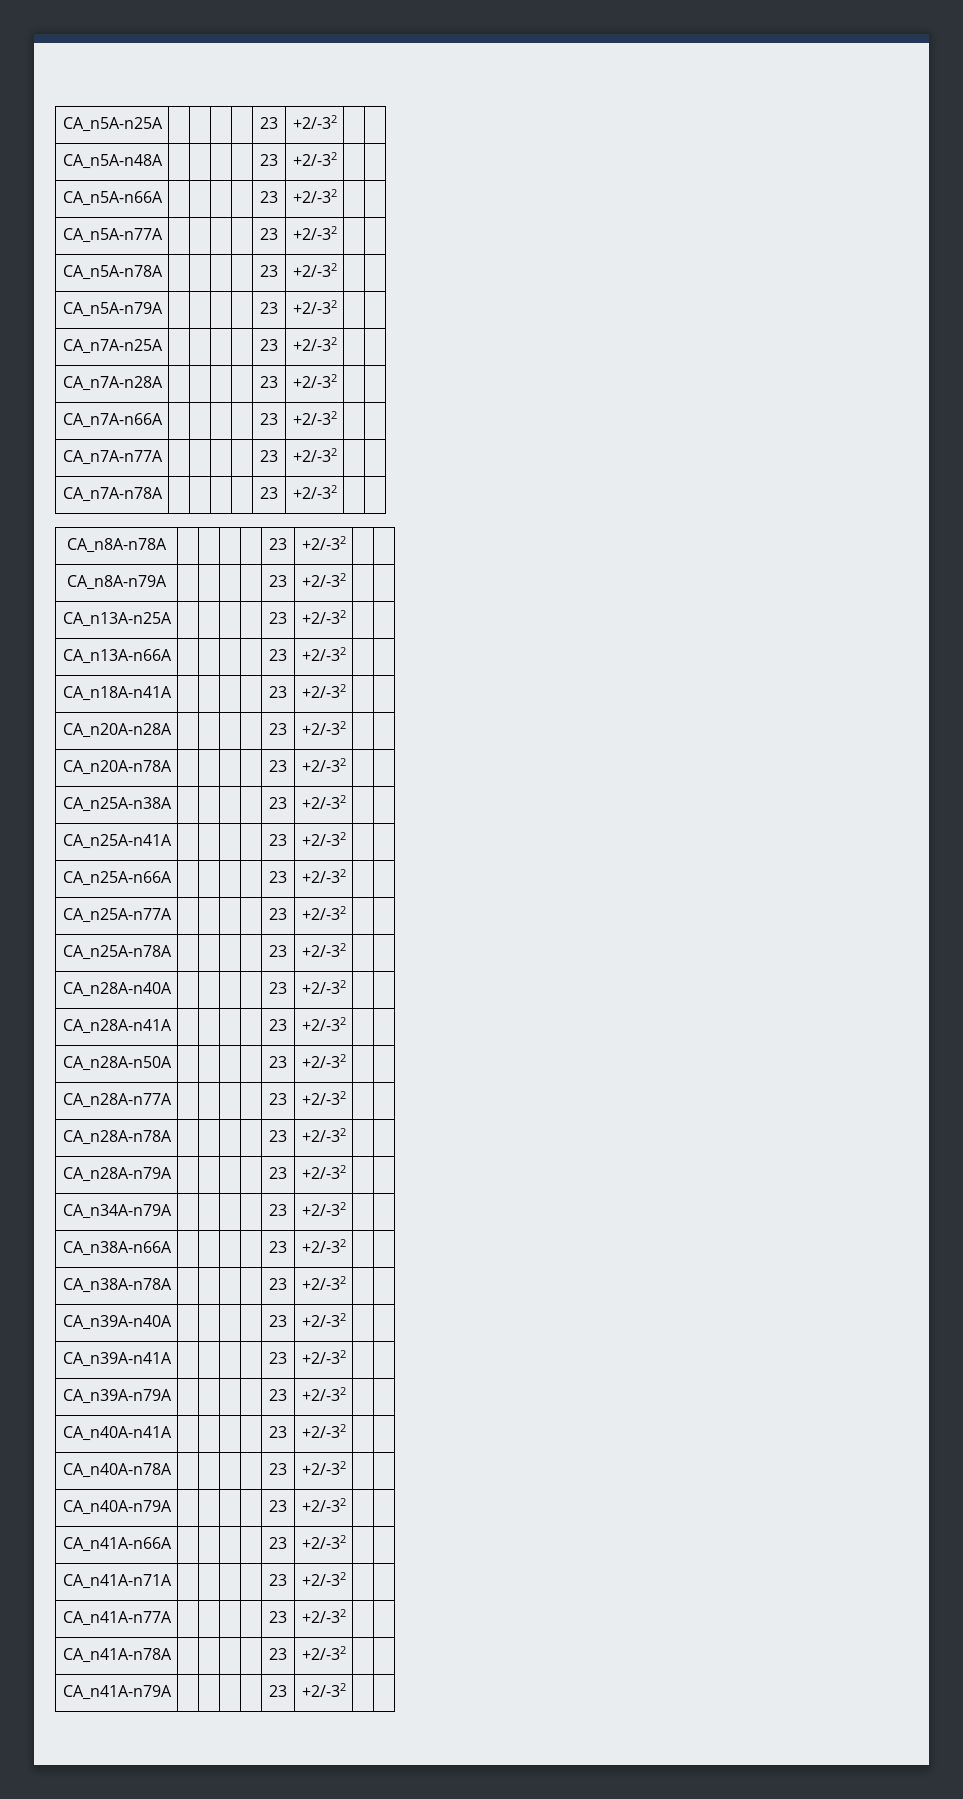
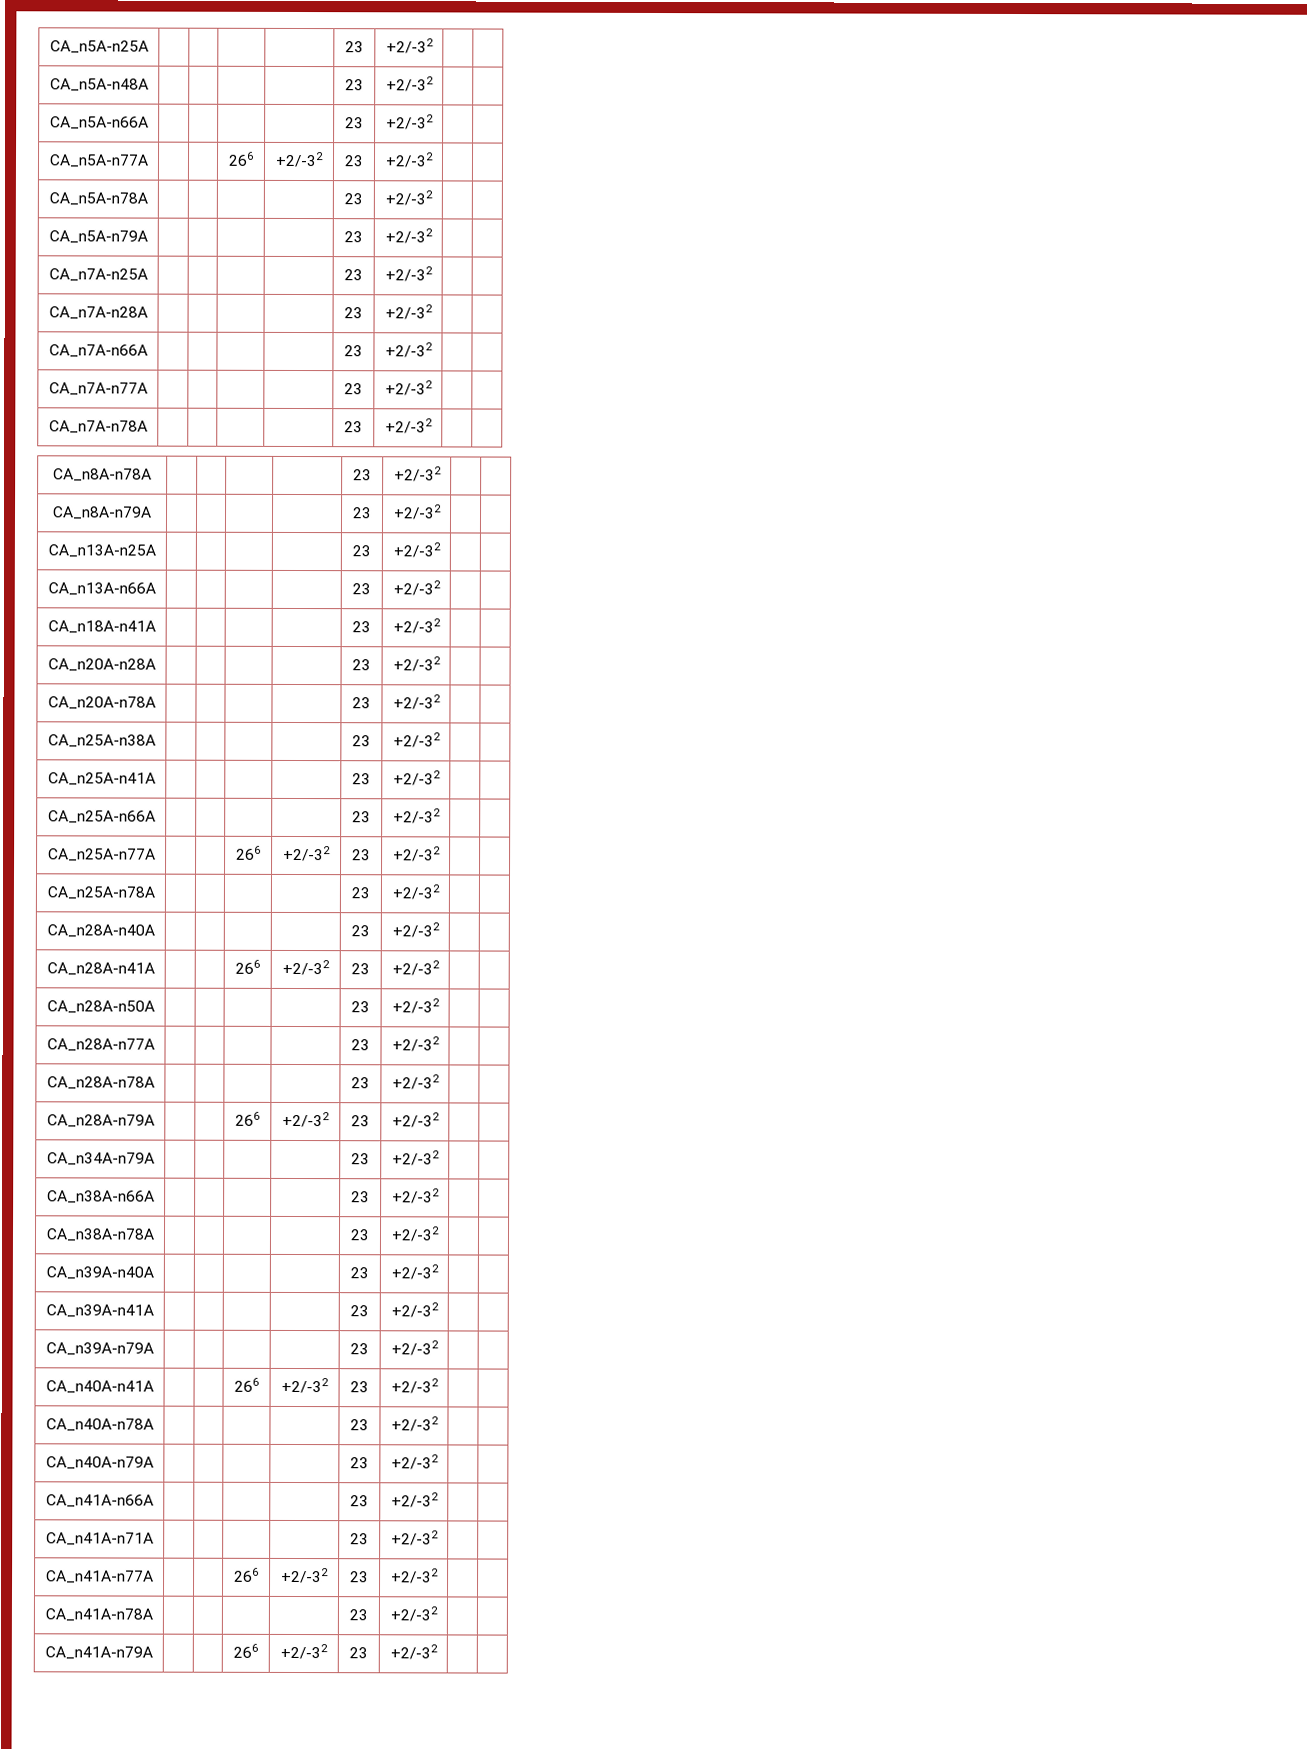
- CA_n5A-n77A | | | | | 23 | +2/-32 | |
+ CA_n5A-n77A | | | 266 | +2/-32 | 23 | +2/-32 | |
- CA_n25A-n77A | | | | | 23 | +2/-32 | |
+ CA_n25A-n77A | | | 266 | +2/-32 | 23 | +2/-32 | |
- CA_n28A-n41A | | | | | 23 | +2/-32 | |
+ CA_n28A-n41A | | | 266 | +2/-32 | 23 | +2/-32 | |
- CA_n28A-n79A | | | | | 23 | +2/-32 | |
+ CA_n28A-n79A | | | 266 | +2/-32 | 23 | +2/-32 | |
- CA_n40A-n41A | | | | | 23 | +2/-32 | |
+ CA_n40A-n41A | | | 266 | +2/-32 | 23 | +2/-32 | |
- CA_n41A-n77A | | | | | 23 | +2/-32 | |
+ CA_n41A-n77A | | | 266 | +2/-32 | 23 | +2/-32 | |
- CA_n41A-n79A | | | | | 23 | +2/-32 | |
+ CA_n41A-n79A | | | 266 | +2/-32 | 23 | +2/-32 | |

